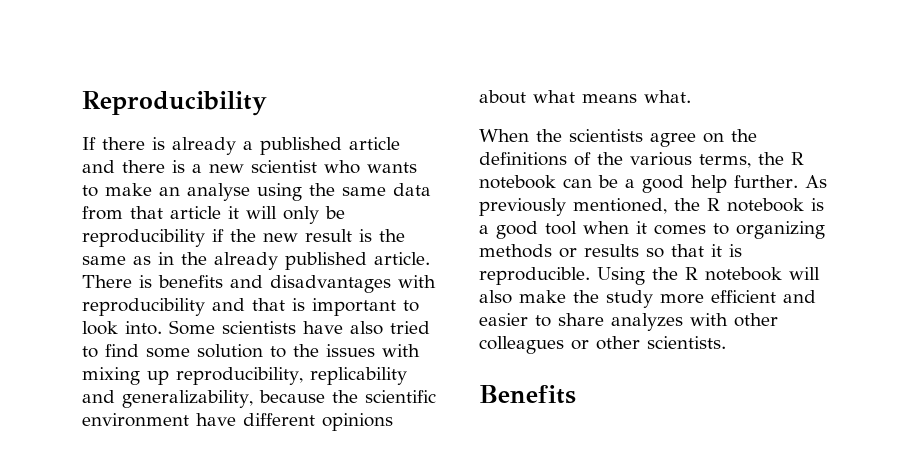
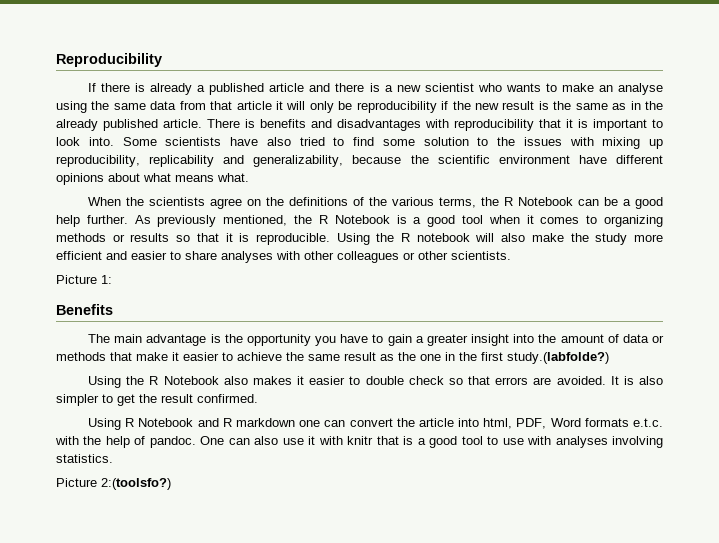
- There is benefits and disadvantages with reproducibility and that is important to look into.
+ There is benefits and disadvantages with reproducibility that it is important to look into.
- When the scientists agree on the definitions of the various terms, the R notebook can be a good help further.
+ When the scientists agree on the definitions of the various terms, the R Notebook can be a good help further.
- As previously mentioned, the R notebook is a good tool when it comes to organizing methods or results so that it is reproducible.
+ As previously mentioned, the R Notebook is a good tool when it comes to organizing methods or results so that it is reproducible.
- Using the R notebook will also make the study more efficient and easier to share analyzes with other colleagues or other scientists.
+ Using the R notebook will also make the study more efficient and easier to share analyses with other colleagues or other scientists.
+ Picture 1:
+ The main advantage is the opportunity you have to gain a greater insight into the amount of data or methods that make it easier to achieve the same result as the one in the first study.(labfolde?)
+ Using the R Notebook also makes it easier to double check so that errors are avoided. It is also simpler to get the result confirmed.
+ Using R Notebook and R markdown one can convert the article into html, PDF, Word formats e.t.c. with the help of pandoc. One can also use it with knitr that is a good tool to use with analyses involving statistics.
+ Picture 2:(toolsfo?)

